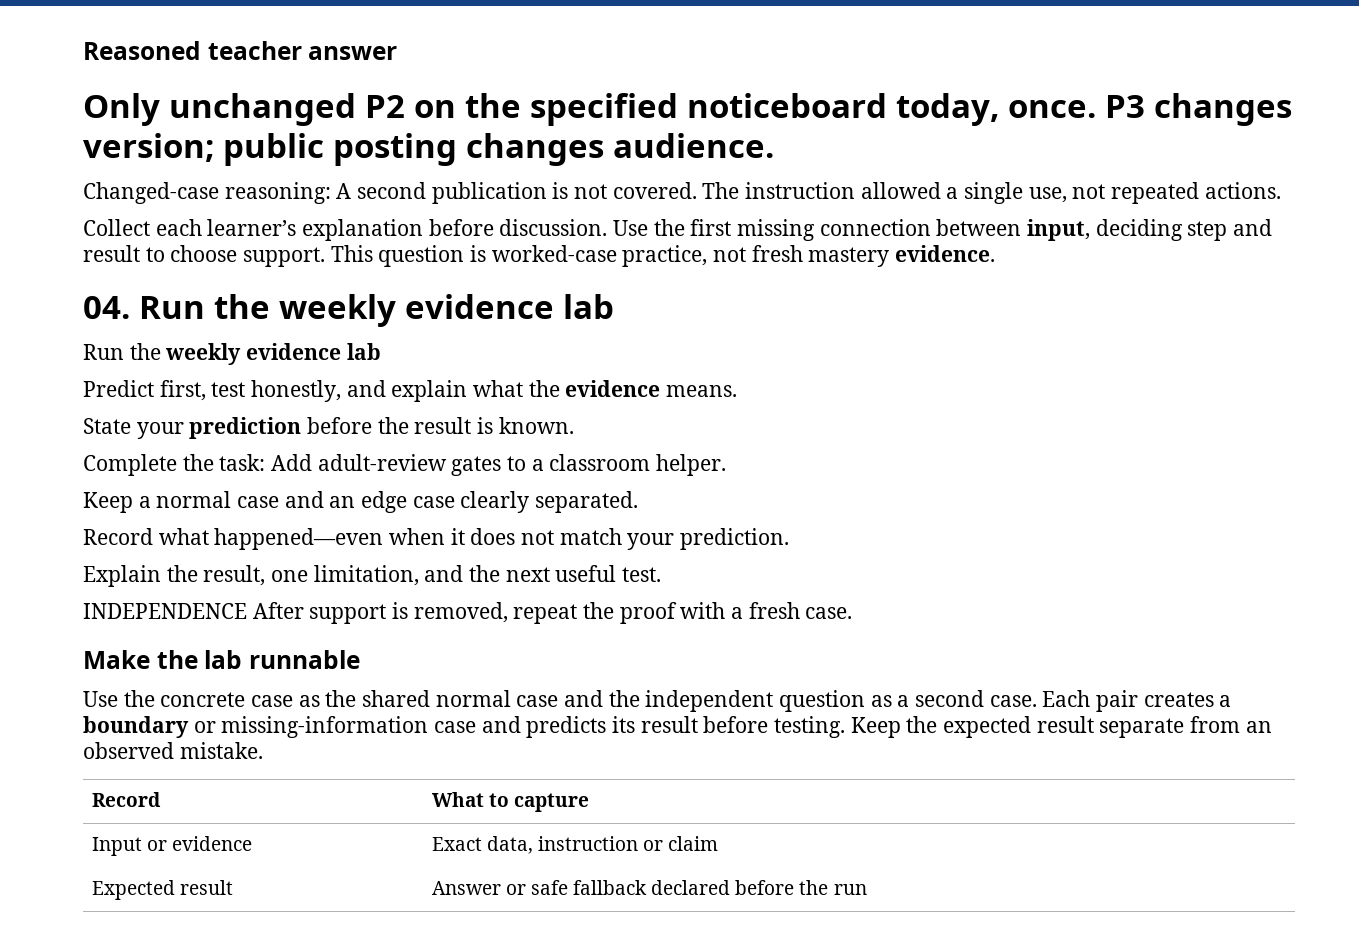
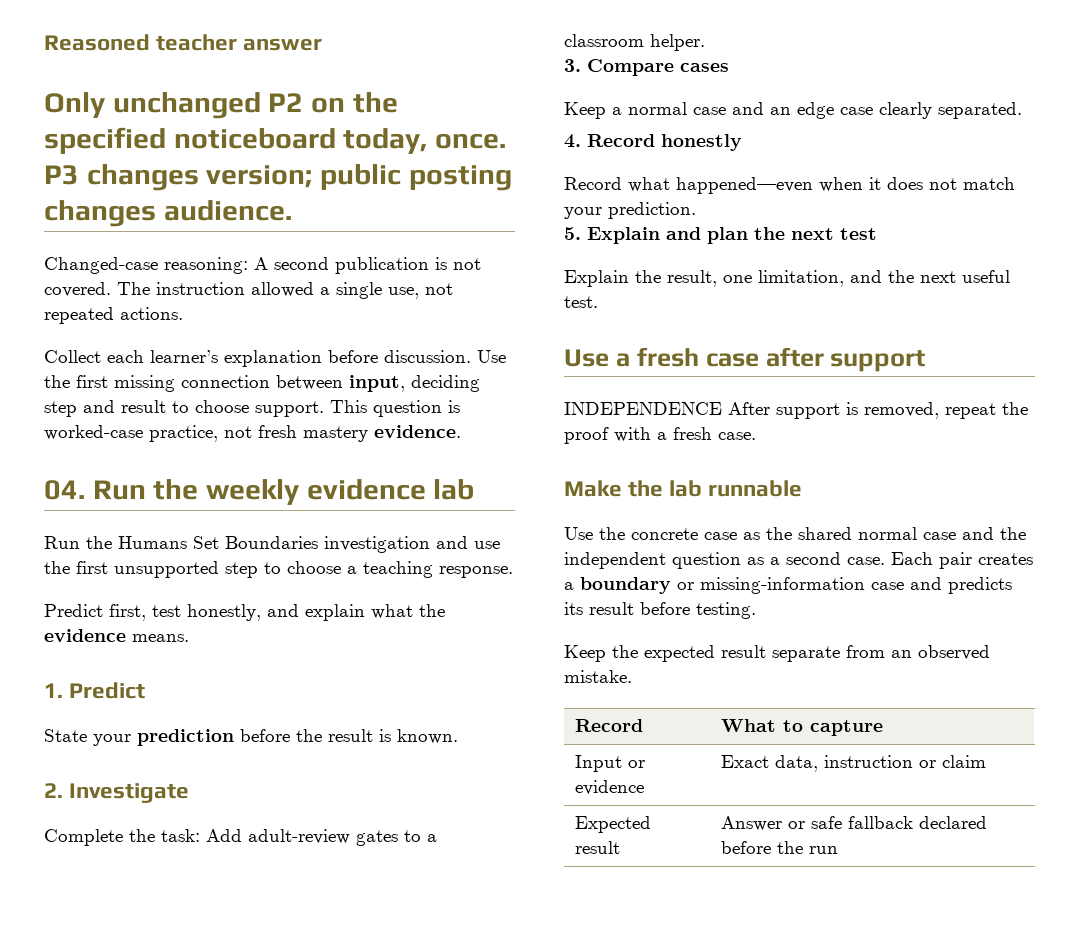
  04. Run the weekly evidence lab
- Run the weekly evidence lab
+ Run the Humans Set Boundaries investigation and use the first unsupported step to choose a teaching response.
+ 1. Predict
+ 2. Investigate
+ 3. Compare cases
+ 4. Record honestly
+ 5. Explain and plan the next test
+ Use a fresh case after support
- Each pair creates a boundary or missing-information case and predicts its result before testing. Keep the expected result separate from an observed mistake.
+ Each pair creates a boundary or missing-information case and predicts its result before testing.
+ Keep the expected result separate from an observed mistake.

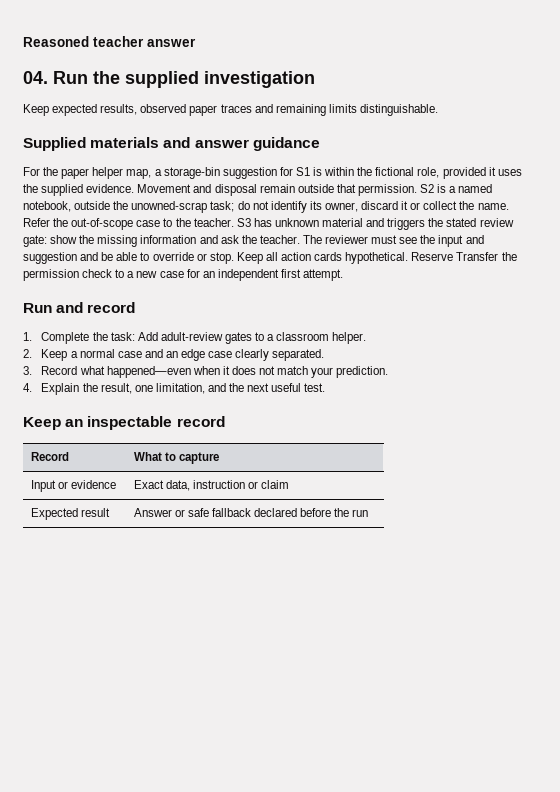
- Only unchanged P2 on the specified noticeboard today, once. P3 changes version; public posting changes audience.
- Changed-case reasoning: A second publication is not covered. The instruction allowed a single use, not repeated actions.
- Collect each learner’s explanation before discussion. Use the first missing connection between input, deciding step and result to choose support. This question is worked-case practice, not fresh mastery evidence.
- 04. Run the weekly evidence lab
- Run the Humans Set Boundaries investigation and use the first unsupported step to choose a teaching response.
- Predict first, test honestly, and explain what the evidence means.
- 1. Predict
- State your prediction before the result is known.
- 2. Investigate
- Complete the task: Add adult-review gates to a classroom helper.
+ 04. Run the supplied investigation
+ Keep expected results, observed paper traces and remaining limits distinguishable.
+ Supplied materials and answer guidance
+ For the paper helper map, a storage-bin suggestion for S1 is within the fictional role, provided it uses the supplied evidence. Movement and disposal remain outside that permission. S2 is a named notebook, outside the unowned-scrap task; do not identify its owner, discard it or collect the name. Refer the out-of-scope case to the teacher. S3 has unknown material and triggers the stated review gate: show the missing information and ask the teacher. The reviewer must see the input and suggestion and be able to override or stop. Keep all action cards hypothetical. Reserve Transfer the permission check to a new case for an independent first attempt.
+ Run and record
+ 1. Complete the task: Add adult-review gates to a classroom helper.
- 3. Compare cases
- Keep a normal case and an edge case clearly separated.
+ 2. Keep a normal case and an edge case clearly separated.
- 4. Record honestly
- Record what happened—even when it does not match your prediction.
+ 3. Record what happened—even when it does not match your prediction.
- 5. Explain and plan the next test
- Explain the result, one limitation, and the next useful test.
+ 4. Explain the result, one limitation, and the next useful test.
- Use a fresh case after support
- INDEPENDENCE After support is removed, repeat the proof with a fresh case.
- Make the lab runnable
- Use the concrete case as the shared normal case and the independent question as a second case. Each pair creates a boundary or missing-information case and predicts its result before testing.
- Keep the expected result separate from an observed mistake.
+ Keep an inspectable record

